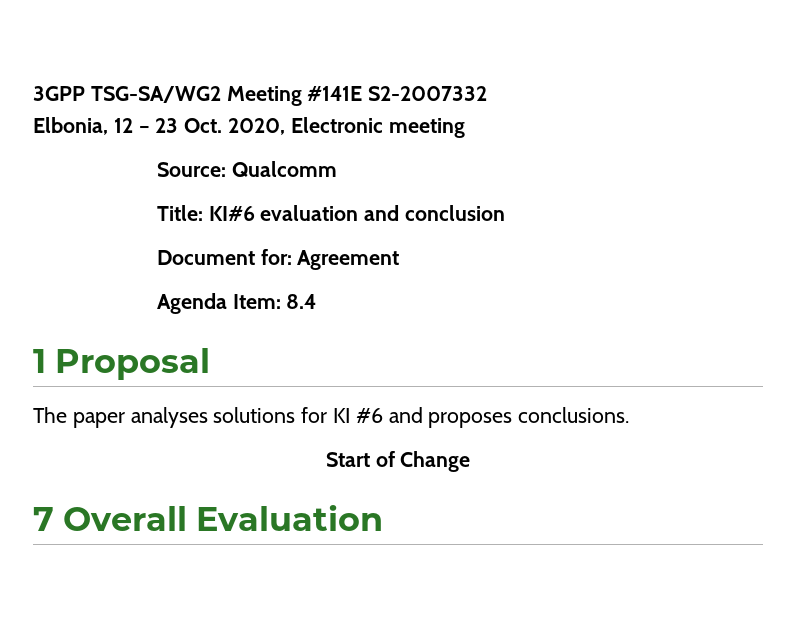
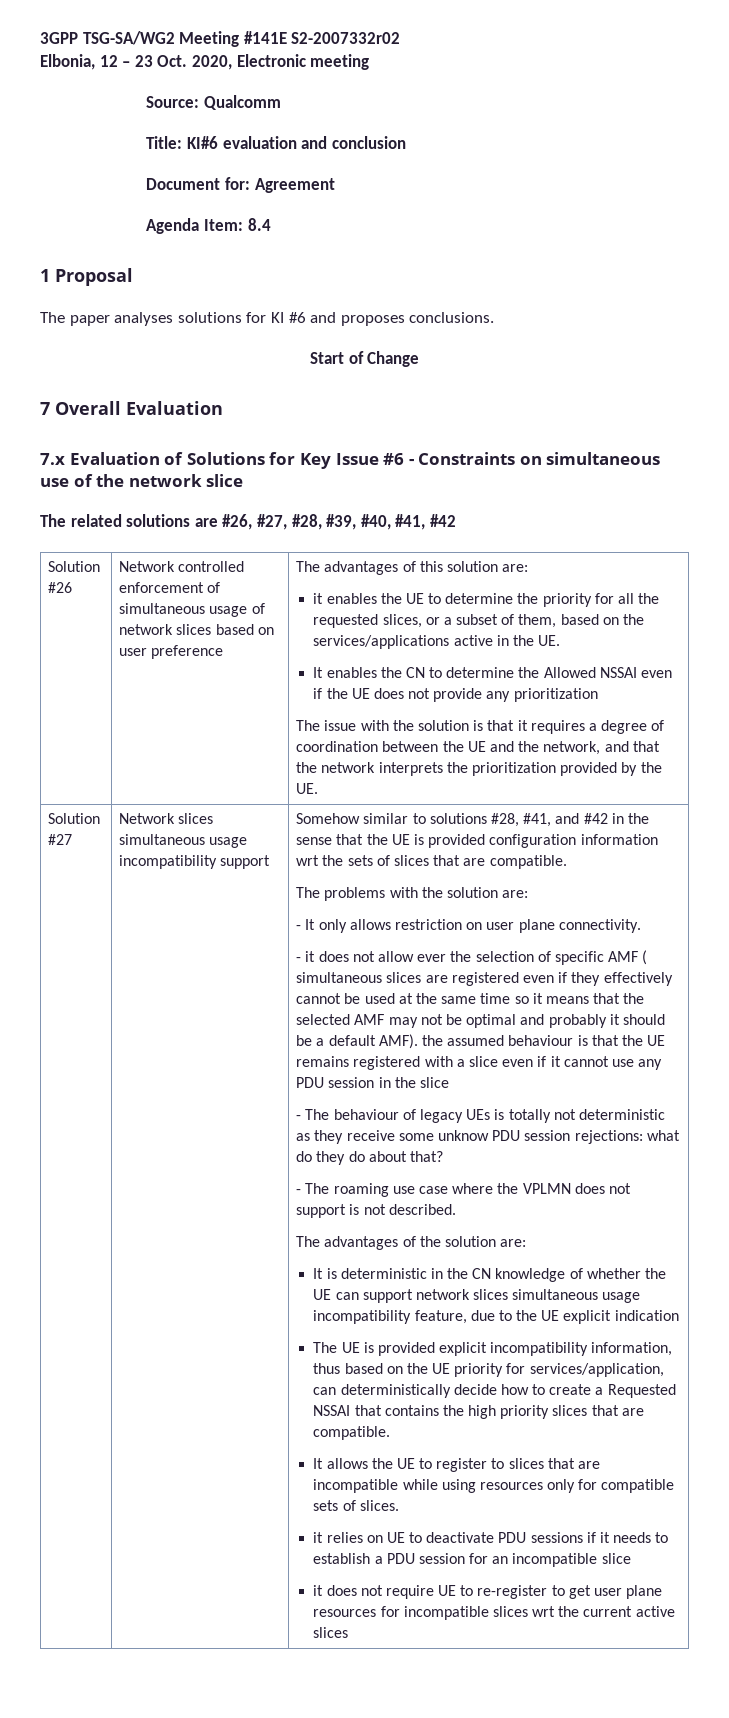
- 3GPP TSG-SA/WG2 Meeting #141E S2-2007332
+ 3GPP TSG-SA/WG2 Meeting #141E S2-2007332r02
+ 7.x Evaluation of Solutions for Key Issue #6 - Constraints on simultaneous use of the network slice
+ The related solutions are #26, #27, #28, #39, #40, #41, #42
+ Solution #26 | Network controlled enforcement of simultaneous usage of network slices based on user preference | The advantages of this solution are:
+ it enables the UE to determine the priority for all the requested slices, or a subset of them, based on the services/applications active in the UE.
+ It enables the CN to determine the Allowed NSSAI even if the UE does not provide any prioritization
+ The issue with the solution is that it requires a degree of coordination between the UE and the network, and that the network interprets the prioritization provided by the UE.
+ Solution #27 | Network slices simultaneous usage incompatibility support | Somehow similar to solutions #28, #41, and #42 in the sense that the UE is provided configuration information wrt the sets of slices that are compatible.
+ The problems with the solution are:
+ - It only allows restriction on user plane connectivity.
+ - it does not allow ever the selection of specific AMF ( simultaneous slices are registered even if they effectively cannot be used at the same time so it means that the selected AMF may not be optimal and probably it should be a default AMF). the assumed behaviour is that the UE remains registered with a slice even if it cannot use any PDU session in the slice
+ - The behaviour of legacy UEs is totally not deterministic as they receive some unknow PDU session rejections: what do they do about that?
+ - The roaming use case where the VPLMN does not support is not described.
+ The advantages of the solution are:
+ It is deterministic in the CN knowledge of whether the UE can support network slices simultaneous usage incompatibility feature, due to the UE explicit indication
+ The UE is provided explicit incompatibility information, thus based on the UE priority for services/application, can deterministically decide how to create a Requested NSSAI that contains the high priority slices that are compatible.
+ It allows the UE to register to slices that are incompatible while using resources only for compatible sets of slices.
+ it relies on UE to deactivate PDU sessions if it needs to establish a PDU session for an incompatible slice
+ it does not require UE to re-register to get user plane resources for incompatible slices wrt the current active slices

